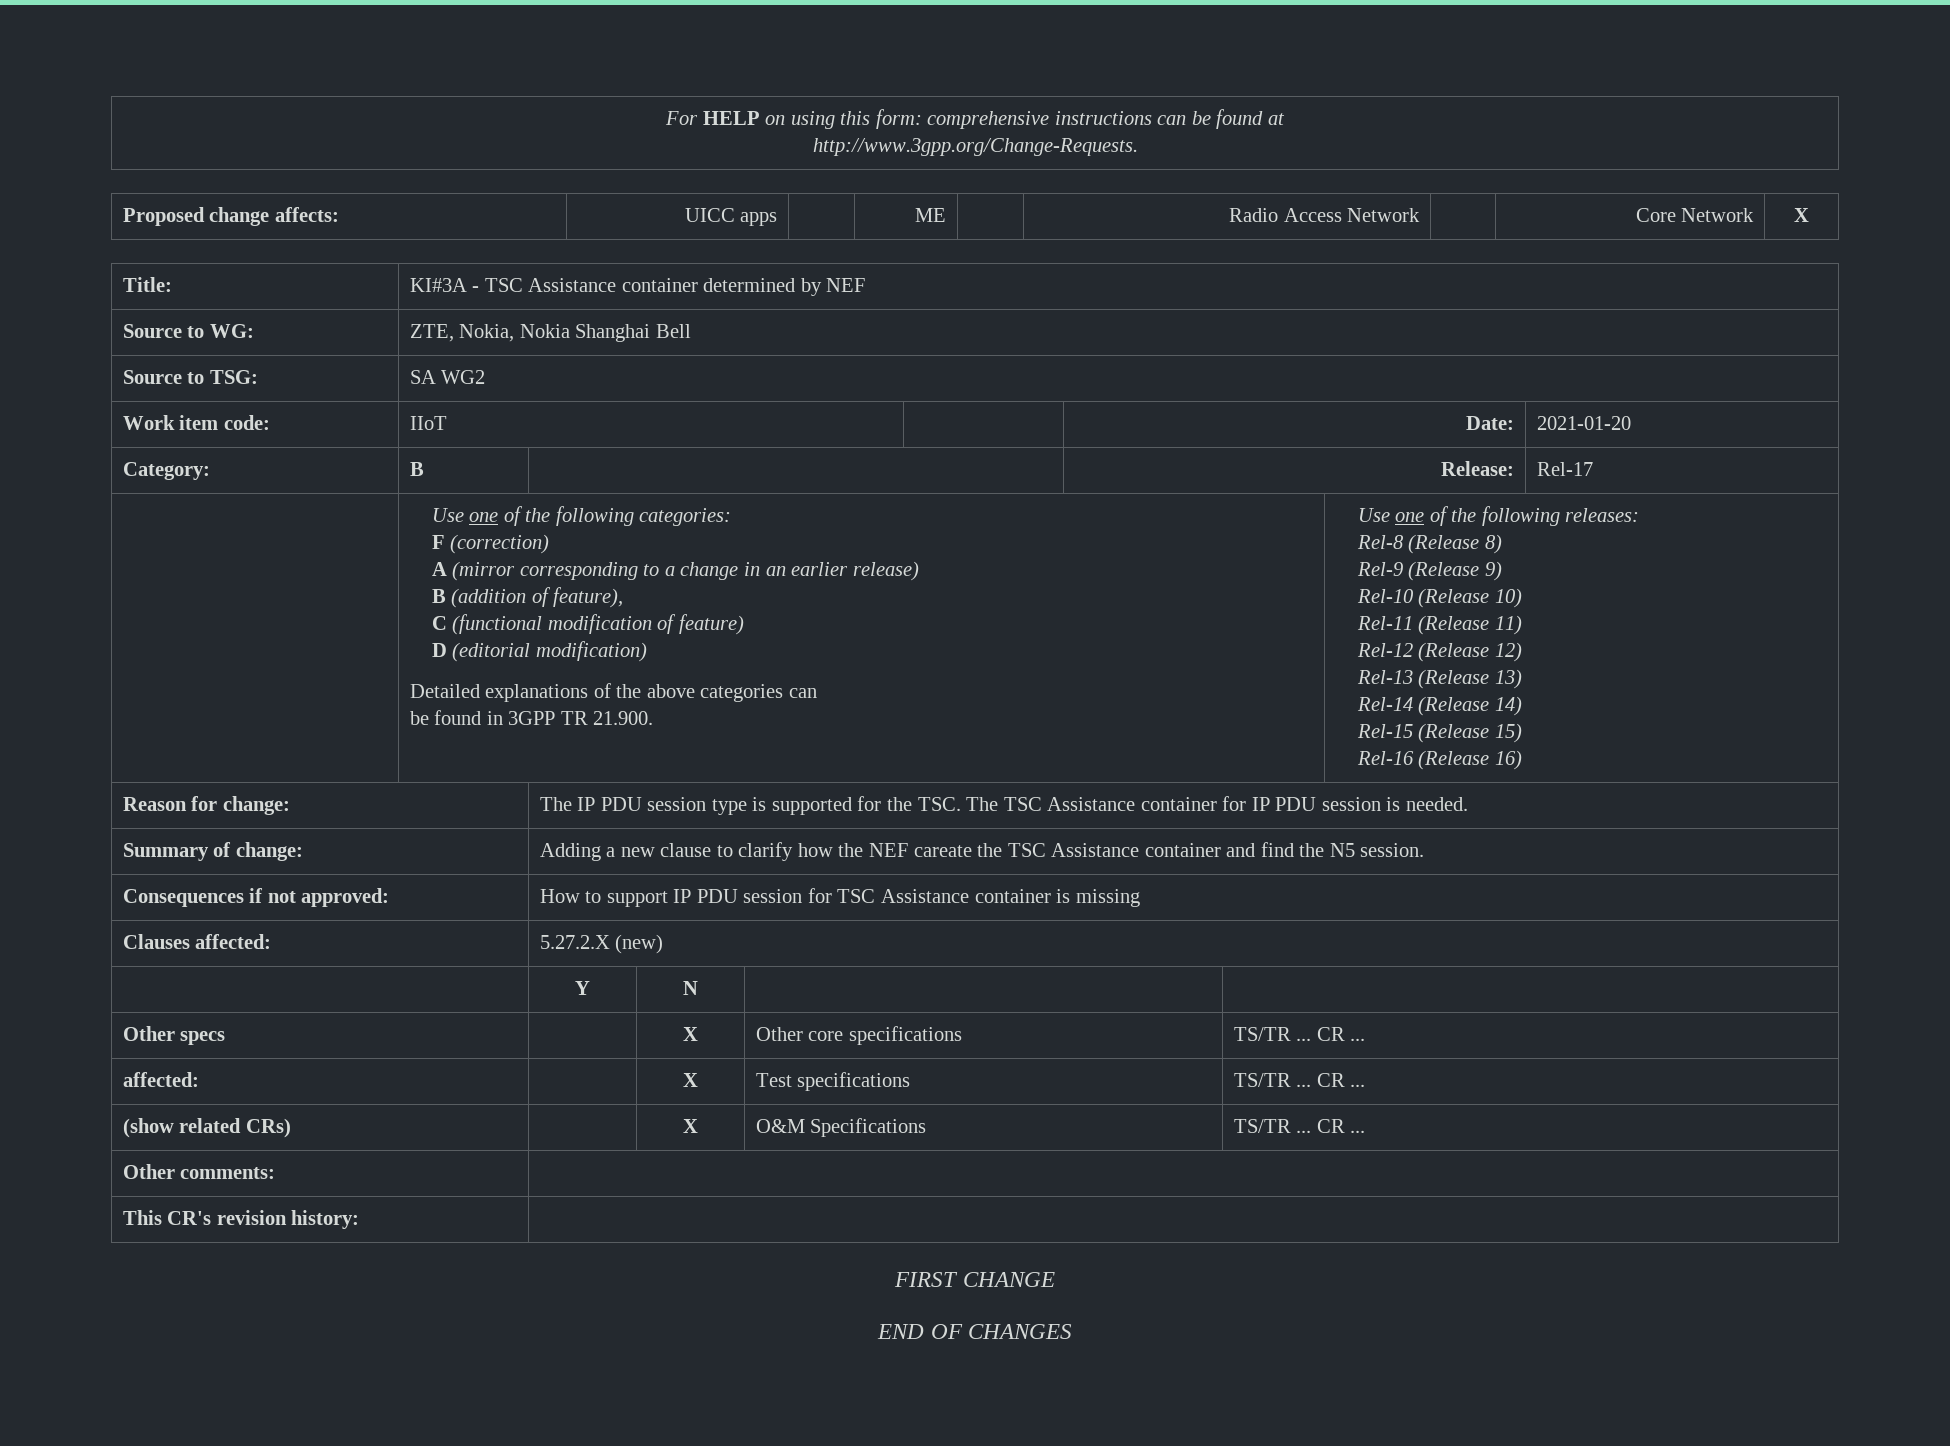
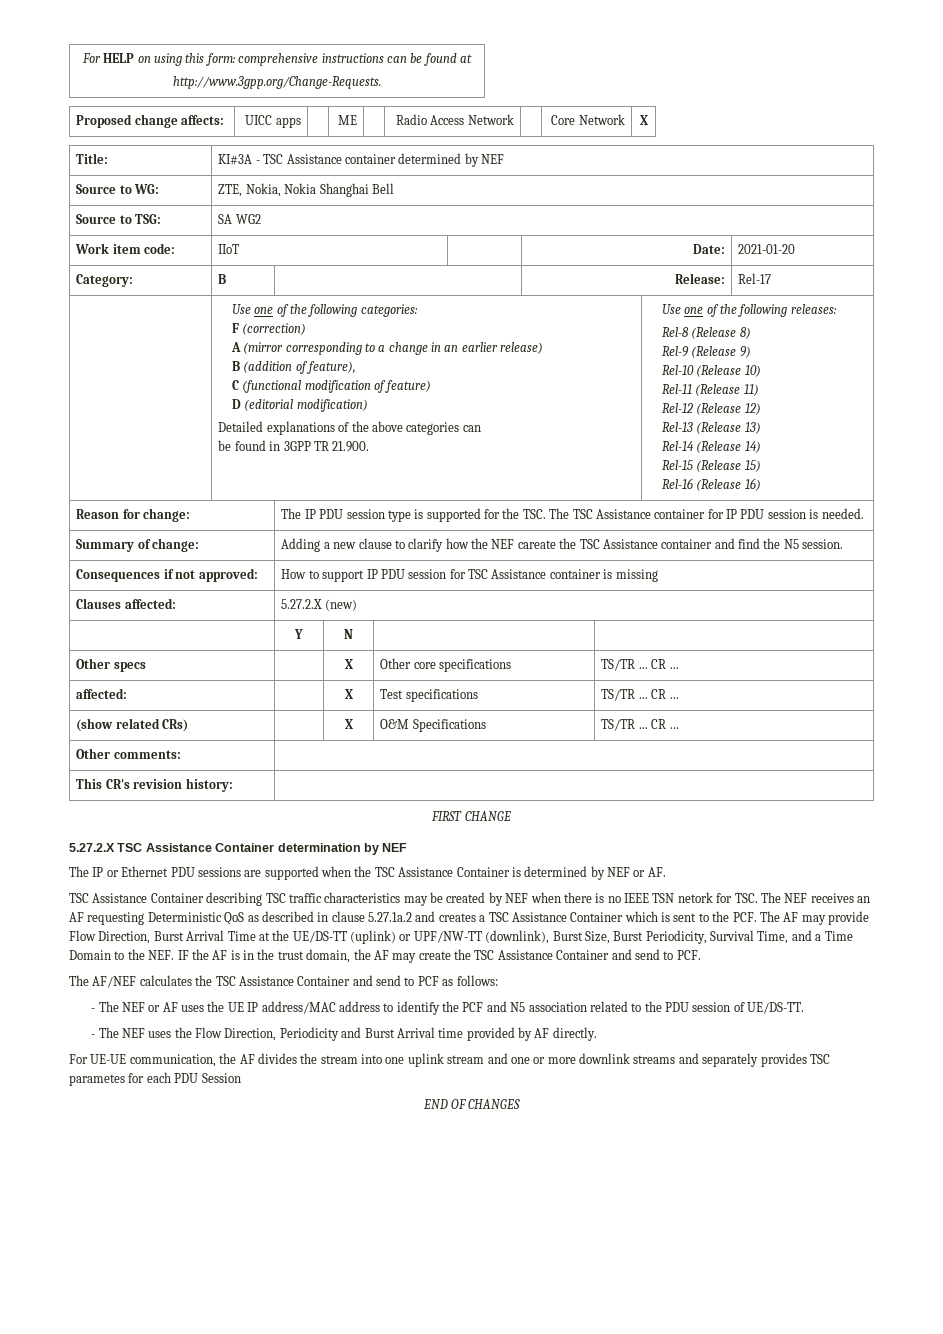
+ 5.27.2.X TSC Assistance Container determination by NEF
+ The IP or Ethernet PDU sessions are supported when the TSC Assistance Container is determined by NEF or AF.
+ TSC Assistance Container describing TSC traffic characteristics may be created by NEF when there is no IEEE TSN netork for TSC. The NEF receives an AF requesting Deterministic QoS as described in clause 5.27.1a.2 and creates a TSC Assistance Container which is sent to the PCF. The AF may provide Flow Direction, Burst Arrival Time at the UE/DS-TT (uplink) or UPF/NW-TT (downlink), Burst Size, Burst Periodicity, Survival Time, and a Time Domain to the NEF. IF the AF is in the trust domain, the AF may create the TSC Assistance Container and send to PCF.
+ The AF/NEF calculates the TSC Assistance Container and send to PCF as follows:
+ - The NEF or AF uses the UE IP address/MAC address to identify the PCF and N5 association related to the PDU session of UE/DS-TT.
+ - The NEF uses the Flow Direction, Periodicity and Burst Arrival time provided by AF directly.
+ For UE-UE communication, the AF divides the stream into one uplink stream and one or more downlink streams and separately provides TSC parametes for each PDU Session

